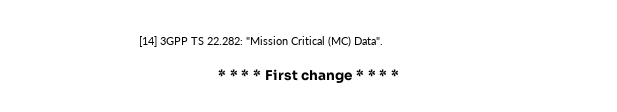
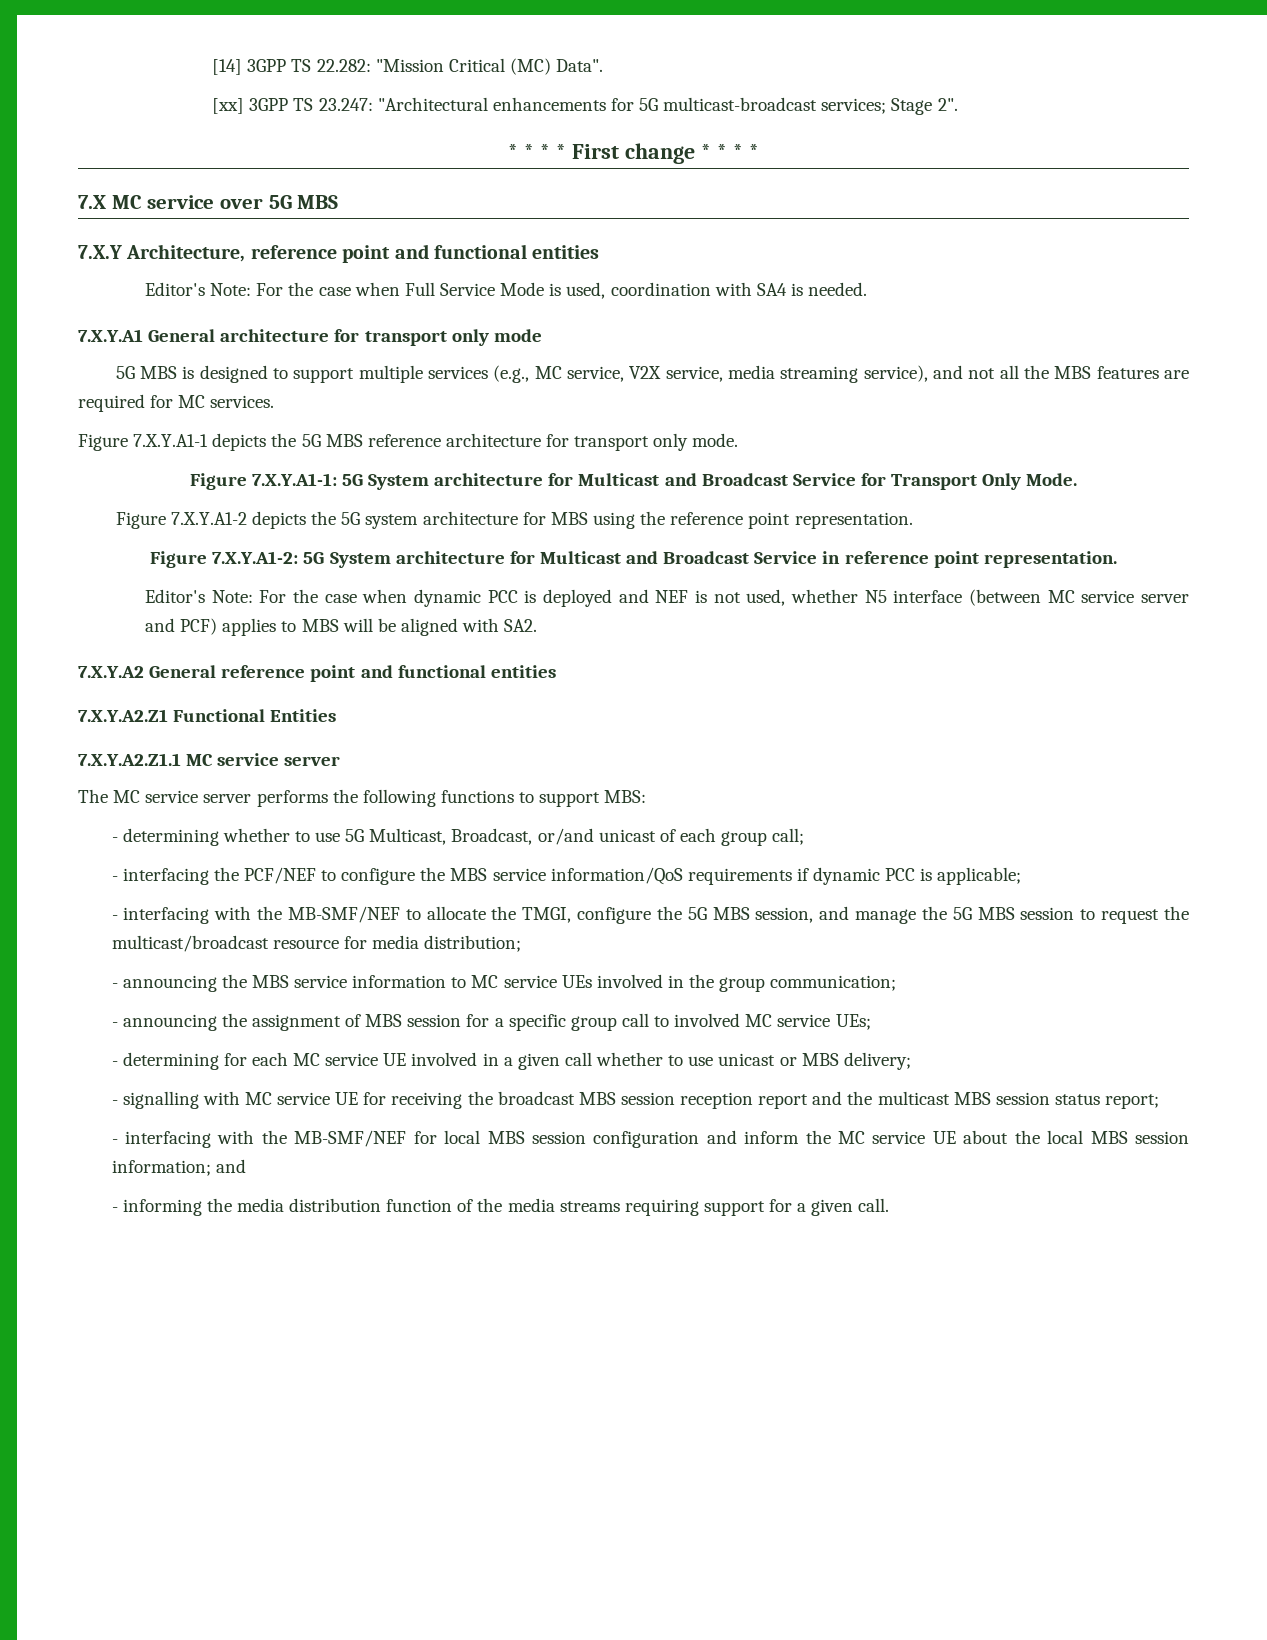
+ [xx] 3GPP TS 23.247: "Architectural enhancements for 5G multicast-broadcast services; Stage 2".
+ 7.X MC service over 5G MBS
+ 7.X.Y Architecture, reference point and functional entities
+ Editor's Note: For the case when Full Service Mode is used, coordination with SA4 is needed.
+ 7.X.Y.A1 General architecture for transport only mode
+ 5G MBS is designed to support multiple services (e.g., MC service, V2X service, media streaming service), and not all the MBS features are required for MC services.
+ Figure 7.X.Y.A1-1 depicts the 5G MBS reference architecture for transport only mode.
+ Figure 7.X.Y.A1-1: 5G System architecture for Multicast and Broadcast Service for Transport Only Mode.
+ Figure 7.X.Y.A1-2 depicts the 5G system architecture for MBS using the reference point representation.
+ Figure 7.X.Y.A1-2: 5G System architecture for Multicast and Broadcast Service in reference point representation.
+ Editor's Note: For the case when dynamic PCC is deployed and NEF is not used, whether N5 interface (between MC service server and PCF) applies to MBS will be aligned with SA2.
+ 7.X.Y.A2 General reference point and functional entities
+ 7.X.Y.A2.Z1 Functional Entities
+ 7.X.Y.A2.Z1.1 MC service server
+ The MC service server performs the following functions to support MBS:
+ - determining whether to use 5G Multicast, Broadcast, or/and unicast of each group call;
+ - interfacing the PCF/NEF to configure the MBS service information/QoS requirements if dynamic PCC is applicable;
+ - interfacing with the MB-SMF/NEF to allocate the TMGI, configure the 5G MBS session, and manage the 5G MBS session to request the multicast/broadcast resource for media distribution;
+ - announcing the MBS service information to MC service UEs involved in the group communication;
+ - announcing the assignment of MBS session for a specific group call to involved MC service UEs;
+ - determining for each MC service UE involved in a given call whether to use unicast or MBS delivery;
+ - signalling with MC service UE for receiving the broadcast MBS session reception report and the multicast MBS session status report;
+ - interfacing with the MB-SMF/NEF for local MBS session configuration and inform the MC service UE about the local MBS session information; and
+ - informing the media distribution function of the media streams requiring support for a given call.

